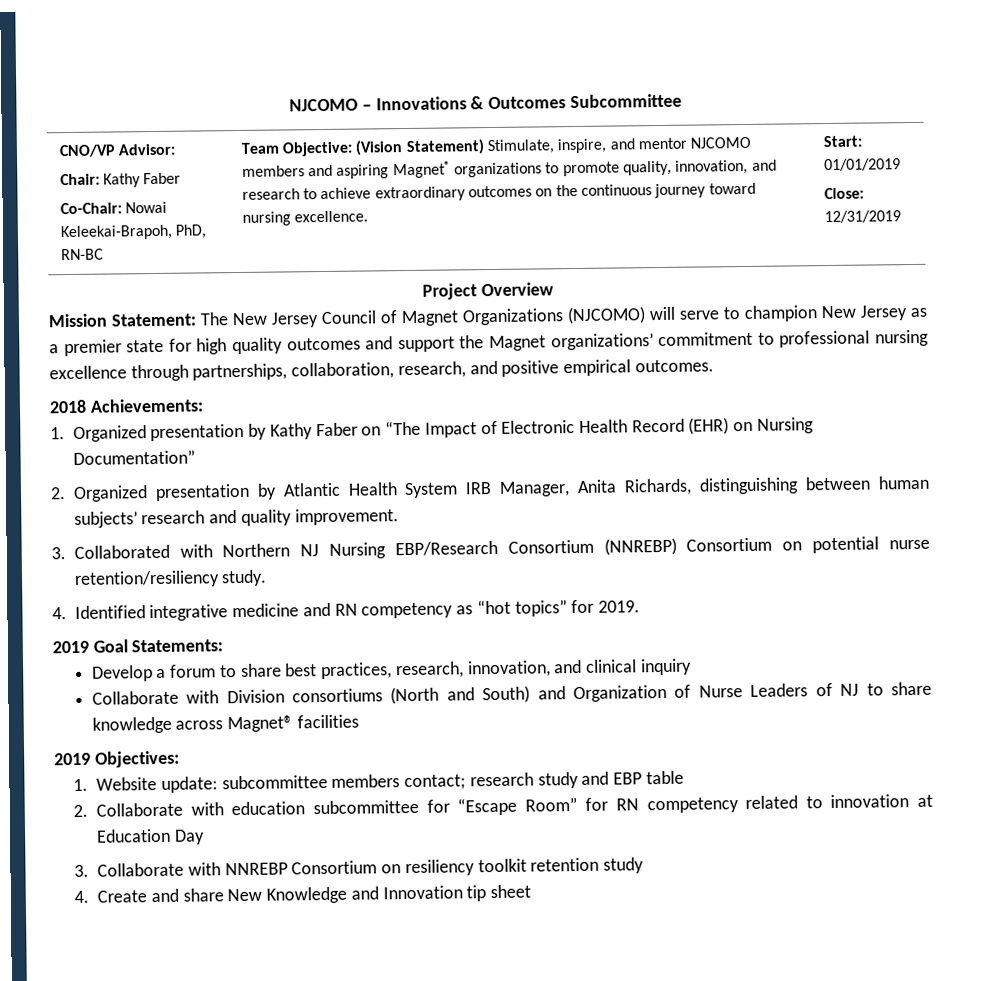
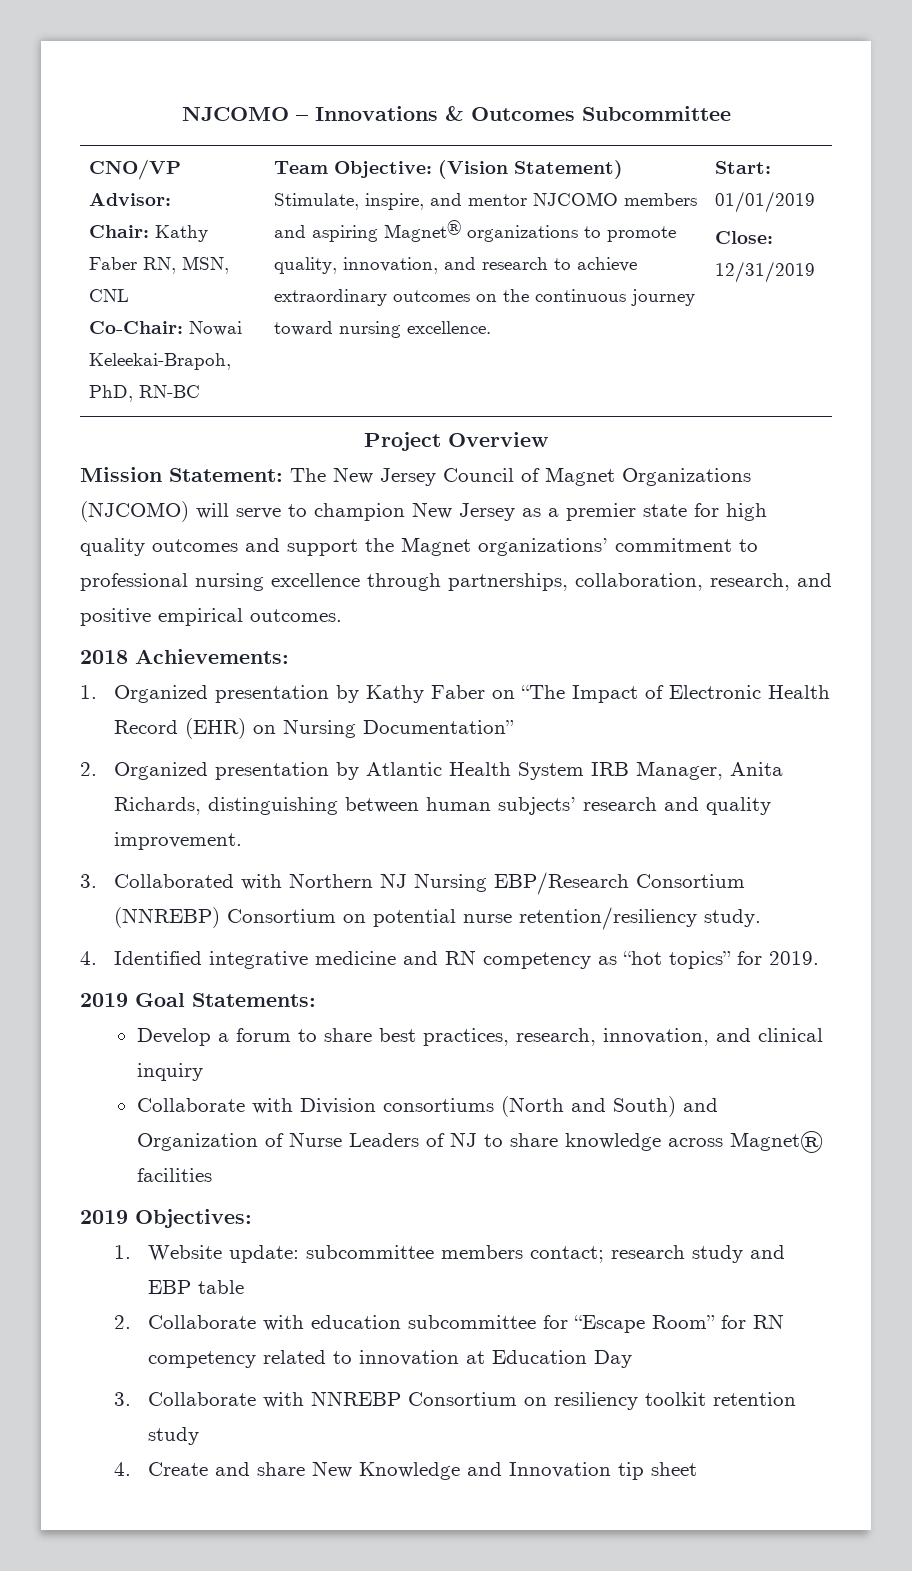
- Chair: Kathy Faber
+ Chair: Kathy Faber RN, MSN, CNL

